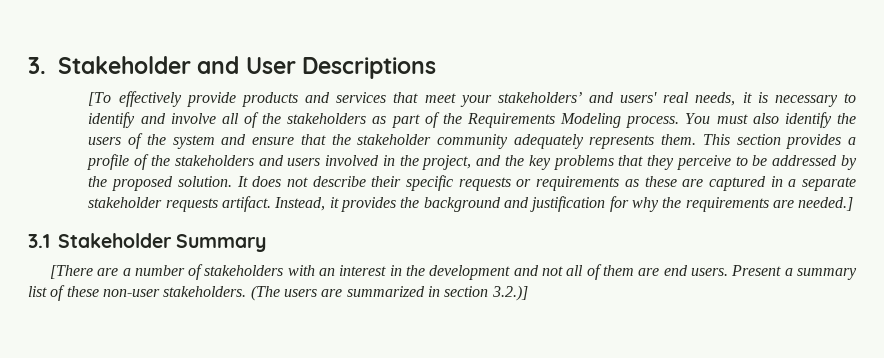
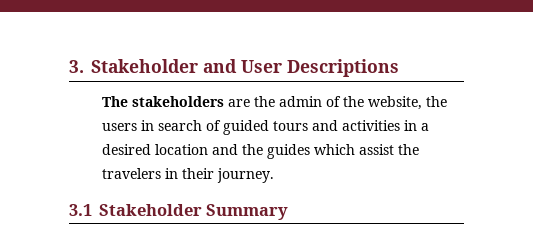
- [To effectively provide products and services that meet your stakeholders’ and users' real needs, it is necessary to identify and involve all of the stakeholders as part of the Requirements Modeling process. You must also identify the users of the system and ensure that the stakeholder community adequately represents them. This section provides a profile of the stakeholders and users involved in the project, and the key problems that they perceive to be addressed by the proposed solution. It does not describe their specific requests or requirements as these are captured in a separate stakeholder requests artifact. Instead, it provides the background and justification for why the requirements are needed.]
+ The stakeholders are the admin of the website, the users in search of guided tours and activities in a desired location and the guides which assist the travelers in their journey.
  3.1 Stakeholder Summary
- [There are a number of stakeholders with an interest in the development and not all of them are end users. Present a summary list of these non-user stakeholders. (The users are summarized in section 3.2.)]

